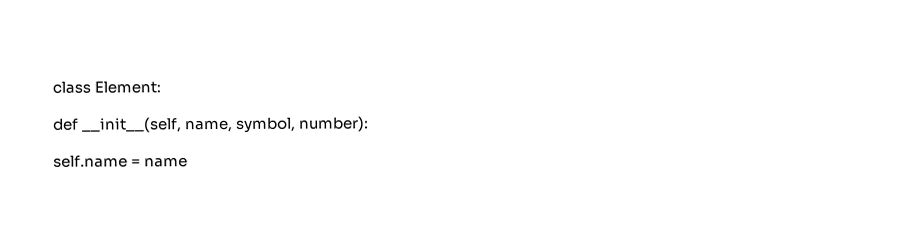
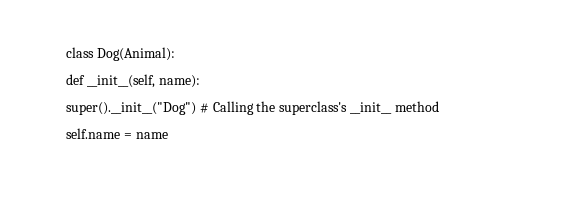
- class Element:
+ class Dog(Animal):
- def __init__(self, name, symbol, number):
+ def __init__(self, name):
+ super().__init__("Dog") # Calling the superclass's __init__ method

